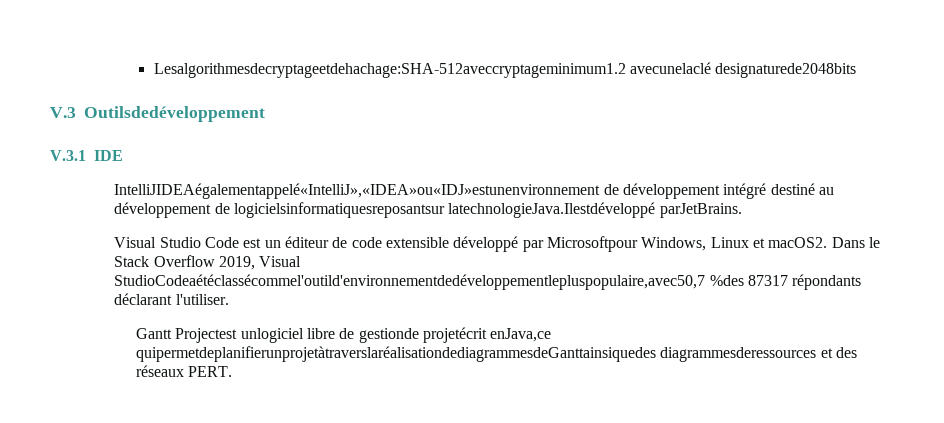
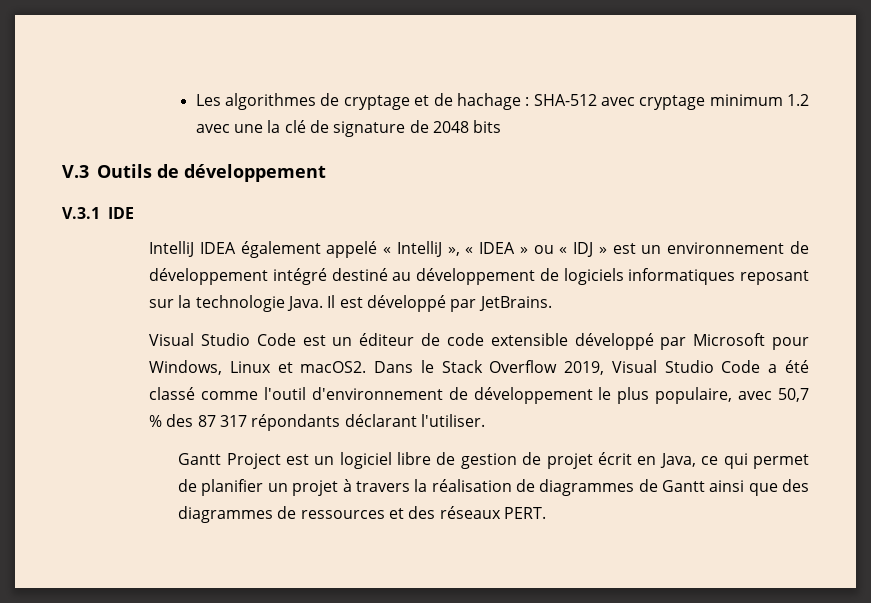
- Lesalgorithmesdecryptageetdehachage:SHA-512aveccryptageminimum1.2 avecunelaclé designaturede2048bits
- V.3 Outilsdedéveloppement
+ Les algorithmes de cryptage et de hachage : SHA-512 avec cryptage minimum 1.2 avec une la clé de signature de 2048 bits
+ V.3 Outils de développement
  V.3.1 IDE
- IntelliJIDEAégalementappelé«IntelliJ»,«IDEA»ou«IDJ»estunenvironnement de développement intégré destiné au développement de logicielsinformatiquesreposantsur latechnologieJava.Ilestdéveloppé parJetBrains.
+ IntelliJ IDEA également appelé « IntelliJ », « IDEA » ou « IDJ » est un environnement de développement intégré destiné au développement de logiciels informatiques reposant sur la technologie Java. Il est développé par JetBrains.
- Visual Studio Code est un éditeur de code extensible développé par Microsoftpour Windows, Linux et macOS2.
+ Visual Studio Code est un éditeur de code extensible développé par Microsoft pour Windows, Linux et macOS2.
- Dans le Stack Overflow 2019, Visual StudioCodeaétéclassécommel'outild'environnementdedéveloppementlepluspopulaire,avec50,7 %des 87317 répondants déclarant l'utiliser.
- Gantt Projectest unlogiciel libre de gestionde projetécrit enJava,ce quipermetdeplanifierunprojetàtraverslaréalisationdediagrammesdeGanttainsiquedes diagrammesderessources et des réseaux PERT.
+ Dans le Stack Overflow 2019, Visual Studio Code a été classé comme l'outil d'environnement de développement le plus populaire, avec 50,7 % des 87 317 répondants déclarant l'utiliser.
+ Gantt Project est un logiciel libre de gestion de projet écrit en Java, ce qui permet de planifier un projet à travers la réalisation de diagrammes de Gantt ainsi que des diagrammes de ressources et des réseaux PERT.

